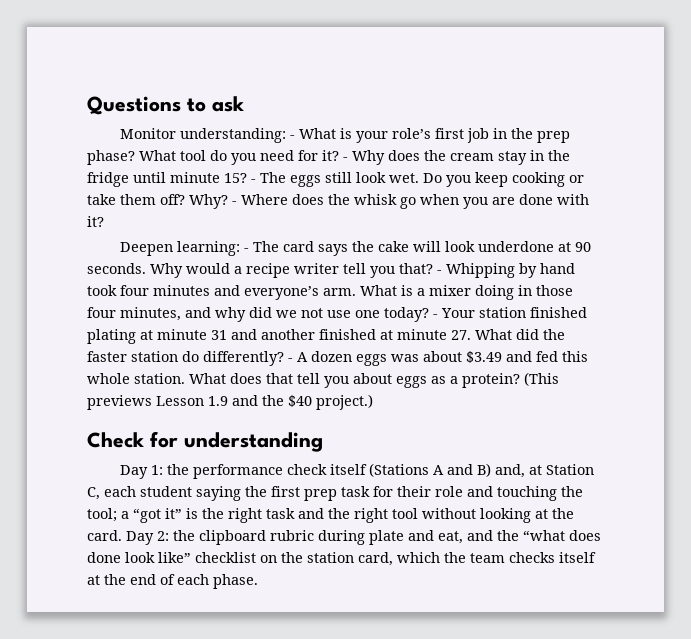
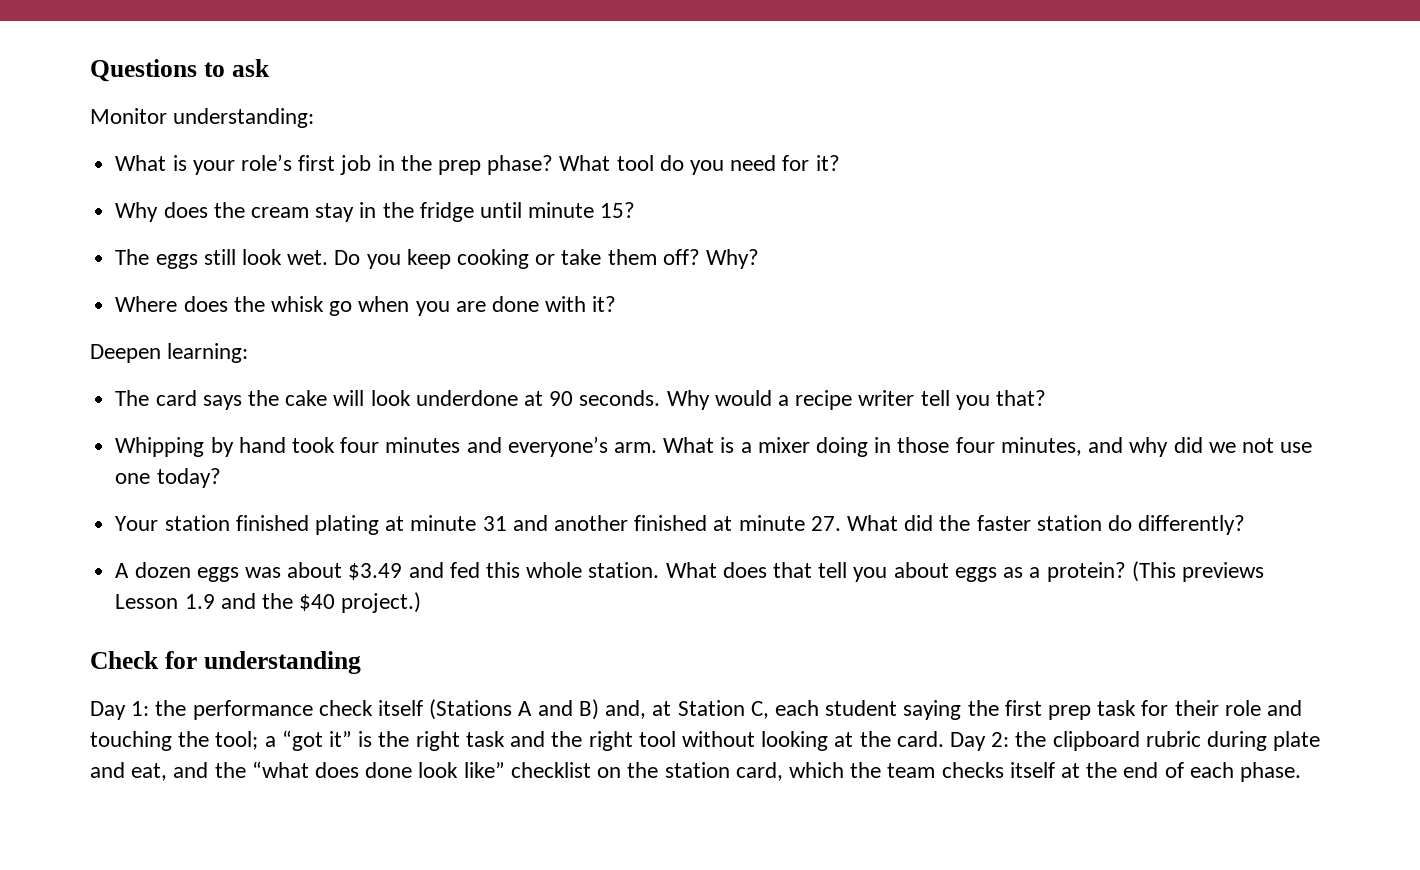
- Monitor understanding: - What is your role’s first job in the prep phase?
+ Monitor understanding:
+ What is your role’s first job in the prep phase?
- What tool do you need for it? - Why does the cream stay in the fridge until minute 15? - The eggs still look wet.
+ What tool do you need for it?
+ Why does the cream stay in the fridge until minute 15?
+ The eggs still look wet.
- Why? - Where does the whisk go when you are done with it?
+ Why?
+ Where does the whisk go when you are done with it?
- Deepen learning: - The card says the cake will look underdone at 90 seconds.
+ Deepen learning:
+ The card says the cake will look underdone at 90 seconds.
- Why would a recipe writer tell you that? - Whipping by hand took four minutes and everyone’s arm.
+ Why would a recipe writer tell you that?
+ Whipping by hand took four minutes and everyone’s arm.
- What is a mixer doing in those four minutes, and why did we not use one today? - Your station finished plating at minute 31 and another finished at minute 27. What did the faster station do differently? - A dozen eggs was about $3.49 and fed this whole station.
+ What is a mixer doing in those four minutes, and why did we not use one today?
+ Your station finished plating at minute 31 and another finished at minute 27. What did the faster station do differently?
+ A dozen eggs was about $3.49 and fed this whole station.

